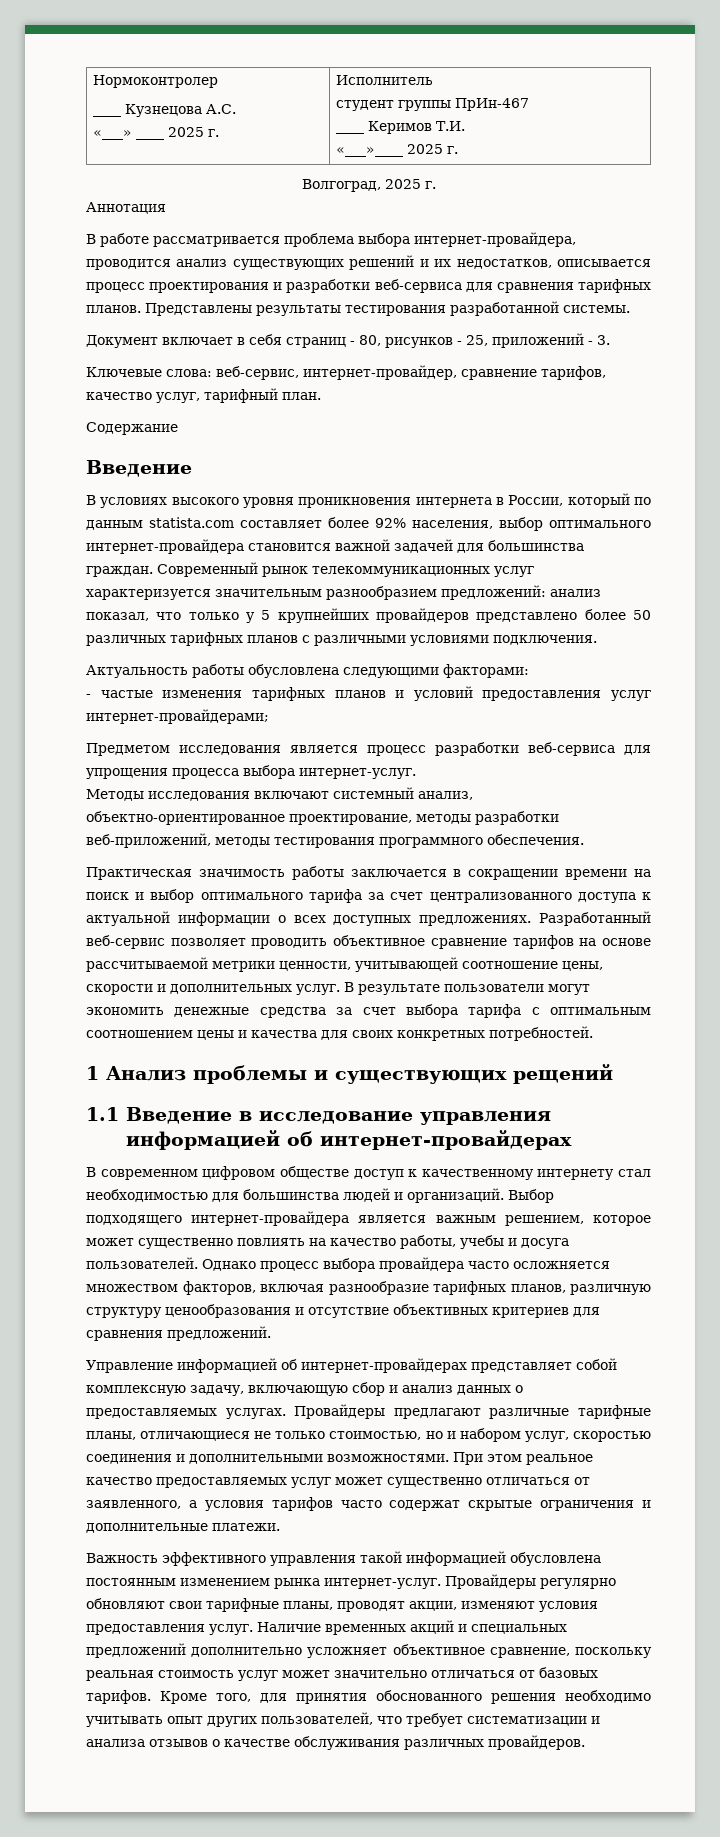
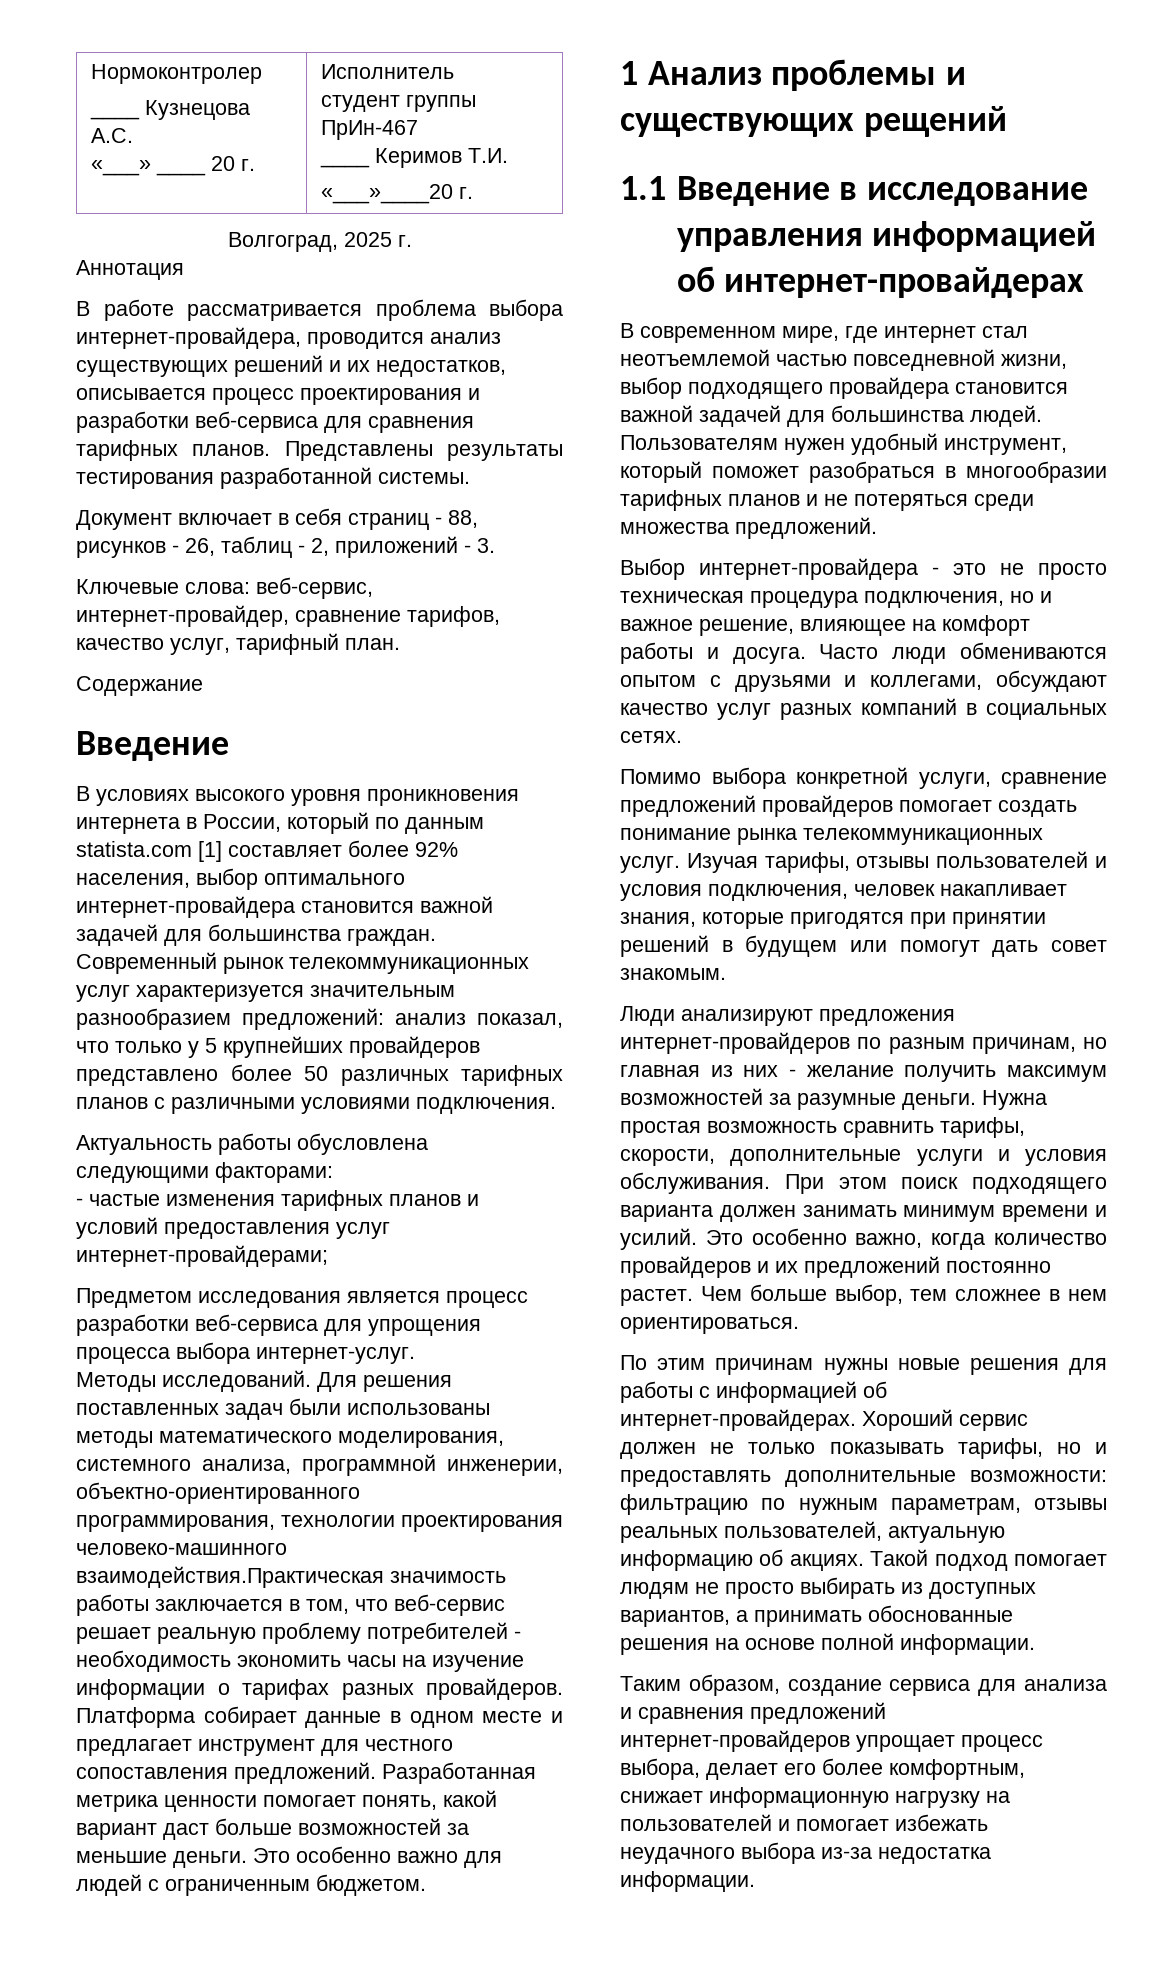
  Нормоконтролер
  ____ Кузнецова А.С.
- «___» ____ 2025 г. | Исполнитель
+ «___» ____ 20 г. | Исполнитель
  студент группы ПрИн-467
  ____ Керимов Т.И.
- «___»____ 2025 г.
+ «___»____20 г.
- Документ включает в себя страниц - 80, рисунков - 25, приложений - 3.
+ Документ включает в себя страниц - 88, рисунков - 26, таблиц - 2, приложений - 3.
- В условиях высокого уровня проникновения интернета в России, который по данным statista.com составляет более 92% населения, выбор оптимального интернет-провайдера становится важной задачей для большинства граждан.
+ В условиях высокого уровня проникновения интернета в России, который по данным statista.com [1] составляет более 92% населения, выбор оптимального интернет-провайдера становится важной задачей для большинства граждан.
- Методы исследования включают системный анализ, объектно-ориентированное проектирование, методы разработки веб-приложений, методы тестирования программного обеспечения.
- Практическая значимость работы заключается в сокращении времени на поиск и выбор оптимального тарифа за счет централизованного доступа к актуальной информации о всех доступных предложениях. Разработанный веб-сервис позволяет проводить объективное сравнение тарифов на основе рассчитываемой метрики ценности, учитывающей соотношение цены, скорости и дополнительных услуг. В результате пользователи могут экономить денежные средства за счет выбора тарифа с оптимальным соотношением цены и качества для своих конкретных потребностей.
+ Методы исследований. Для решения поставленных задач были использованы методы математического моделирования, системного анализа, программной инженерии, объектно-ориентированного программирования, технологии проектирования человеко-машинного взаимодействия.Практическая значимость работы заключается в том, что веб-сервис решает реальную проблему потребителей - необходимость экономить часы на изучение информации о тарифах разных провайдеров. Платформа собирает данные в одном месте и предлагает инструмент для честного сопоставления предложений. Разработанная метрика ценности помогает понять, какой вариант даст больше возможностей за меньшие деньги. Это особенно важно для людей с ограниченным бюджетом.
- В современном цифровом обществе доступ к качественному интернету стал необходимостью для большинства людей и организаций. Выбор подходящего интернет-провайдера является важным решением, которое может существенно повлиять на качество работы, учебы и досуга пользователей. Однако процесс выбора провайдера часто осложняется множеством факторов, включая разнообразие тарифных планов, различную структуру ценообразования и отсутствие объективных критериев для сравнения предложений.
- Управление информацией об интернет-провайдерах представляет собой комплексную задачу, включающую сбор и анализ данных о предоставляемых услугах. Провайдеры предлагают различные тарифные планы, отличающиеся не только стоимостью, но и набором услуг, скоростью соединения и дополнительными возможностями. При этом реальное качество предоставляемых услуг может существенно отличаться от заявленного, а условия тарифов часто содержат скрытые ограничения и дополнительные платежи.
- Важность эффективного управления такой информацией обусловлена постоянным изменением рынка интернет-услуг. Провайдеры регулярно обновляют свои тарифные планы, проводят акции, изменяют условия предоставления услуг. Наличие временных акций и специальных предложений дополнительно усложняет объективное сравнение, поскольку реальная стоимость услуг может значительно отличаться от базовых тарифов. Кроме того, для принятия обоснованного решения необходимо учитывать опыт других пользователей, что требует систематизации и анализа отзывов о качестве обслуживания различных провайдеров.
+ В современном мире, где интернет стал неотъемлемой частью повседневной жизни, выбор подходящего провайдера становится важной задачей для большинства людей. Пользователям нужен удобный инструмент, который поможет разобраться в многообразии тарифных планов и не потеряться среди множества предложений.
+ Выбор интернет-провайдера - это не просто техническая процедура подключения, но и важное решение, влияющее на комфорт работы и досуга. Часто люди обмениваются опытом с друзьями и коллегами, обсуждают качество услуг разных компаний в социальных сетях.
+ Помимо выбора конкретной услуги, сравнение предложений провайдеров помогает создать понимание рынка телекоммуникационных услуг. Изучая тарифы, отзывы пользователей и условия подключения, человек накапливает знания, которые пригодятся при принятии решений в будущем или помогут дать совет знакомым.
+ Люди анализируют предложения интернет-провайдеров по разным причинам, но главная из них - желание получить максимум возможностей за разумные деньги. Нужна простая возможность сравнить тарифы, скорости, дополнительные услуги и условия обслуживания. При этом поиск подходящего варианта должен занимать минимум времени и усилий. Это особенно важно, когда количество провайдеров и их предложений постоянно растет. Чем больше выбор, тем сложнее в нем ориентироваться.
+ По этим причинам нужны новые решения для работы с информацией об интернет-провайдерах. Хороший сервис должен не только показывать тарифы, но и предоставлять дополнительные возможности: фильтрацию по нужным параметрам, отзывы реальных пользователей, актуальную информацию об акциях. Такой подход помогает людям не просто выбирать из доступных вариантов, а принимать обоснованные решения на основе полной информации.
+ Таким образом, создание сервиса для анализа и сравнения предложений интернет-провайдеров упрощает процесс выбора, делает его более комфортным, снижает информационную нагрузку на пользователей и помогает избежать неудачного выбора из-за недостатка информации.

